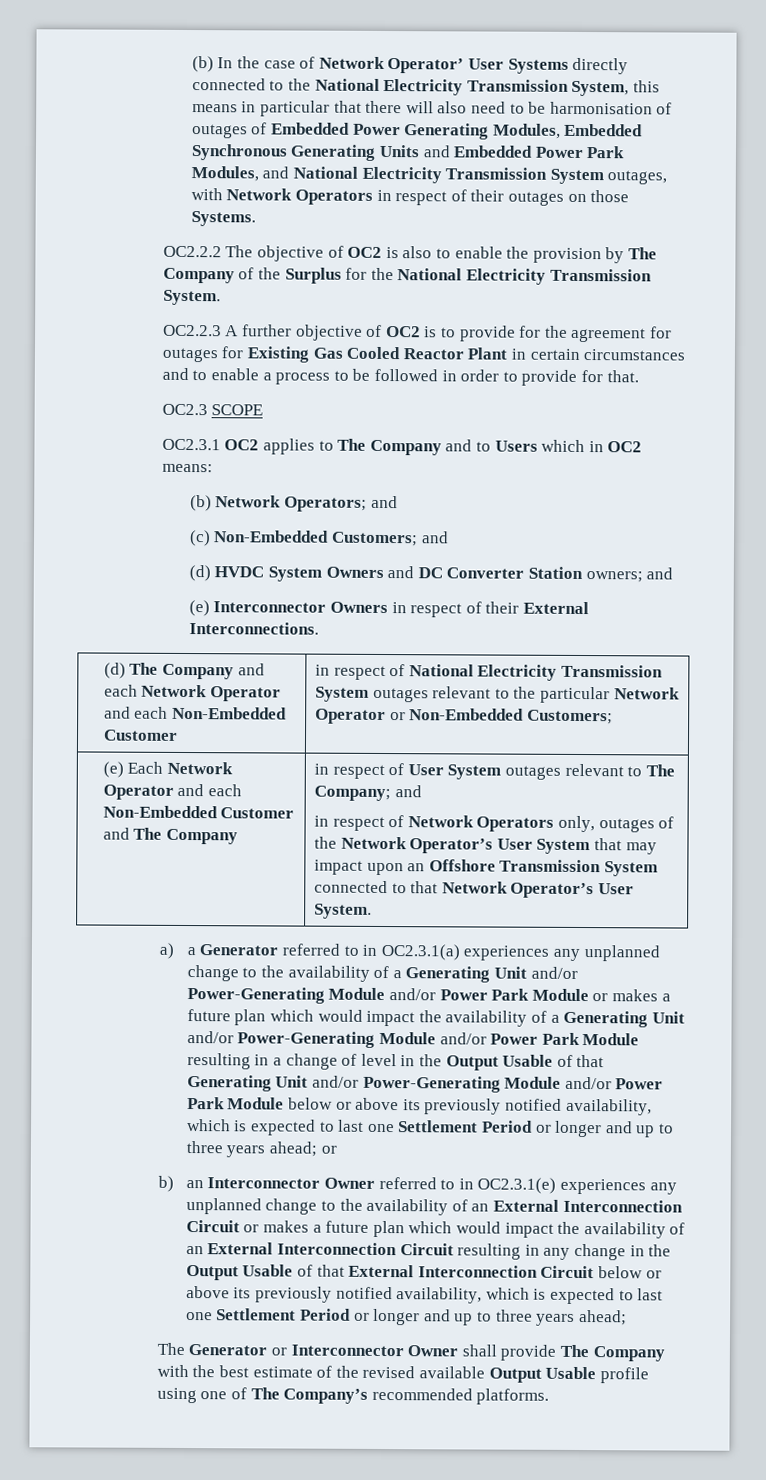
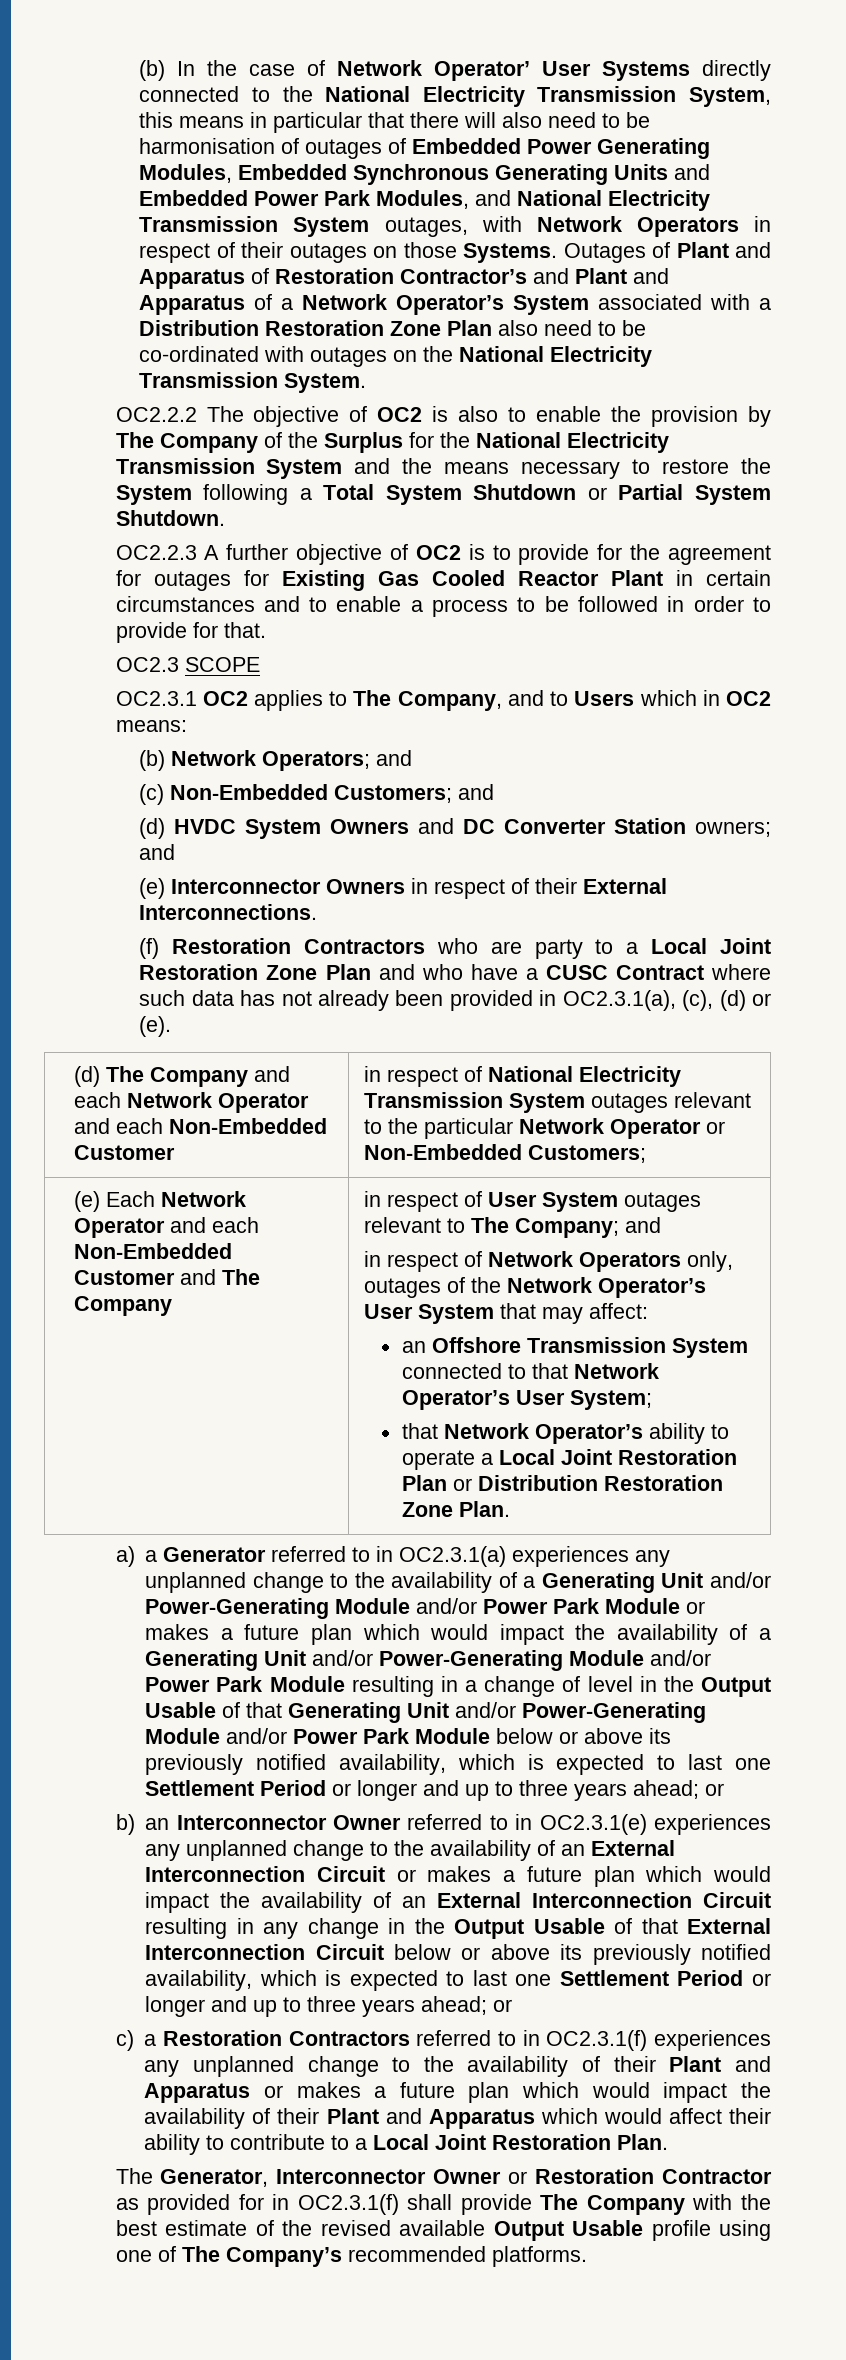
+ Outages of Plant and Apparatus of Restoration Contractor’s and Plant and Apparatus of a Network Operator’s System associated with a Distribution Restoration Zone Plan also need to be co-ordinated with outages on the National Electricity Transmission System.
- OC2.2.2 The objective of OC2 is also to enable the provision by The Company of the Surplus for the National Electricity Transmission System.
+ OC2.2.2 The objective of OC2 is also to enable the provision by The Company of the Surplus for the National Electricity Transmission System and the means necessary to restore the System following a Total System Shutdown or Partial System Shutdown.
- OC2.3.1 OC2 applies to The Company and to Users which in OC2 means:
+ OC2.3.1 OC2 applies to The Company, and to Users which in OC2 means:
+ (f) Restoration Contractors who are party to a Local Joint Restoration Zone Plan and who have a CUSC Contract where such data has not already been provided in OC2.3.1(a), (c), (d) or (e).
- in respect of Network Operators only, outages of the Network Operator’s User System that may impact upon an Offshore Transmission System connected to that Network Operator’s User System.
+ in respect of Network Operators only, outages of the Network Operator’s User System that may affect:
+ an Offshore Transmission System connected to that Network Operator’s User System;
+ that Network Operator’s ability to operate a Local Joint Restoration Plan or Distribution Restoration Zone Plan.
- b) an Interconnector Owner referred to in OC2.3.1(e) experiences any unplanned change to the availability of an External Interconnection Circuit or makes a future plan which would impact the availability of an External Interconnection Circuit resulting in any change in the Output Usable of that External Interconnection Circuit below or above its previously notified availability, which is expected to last one Settlement Period or longer and up to three years ahead;
- The Generator or Interconnector Owner shall provide The Company with the best estimate of the revised available Output Usable profile using one of The Company’s recommended platforms.
+ b) an Interconnector Owner referred to in OC2.3.1(e) experiences any unplanned change to the availability of an External Interconnection Circuit or makes a future plan which would impact the availability of an External Interconnection Circuit resulting in any change in the Output Usable of that External Interconnection Circuit below or above its previously notified availability, which is expected to last one Settlement Period or longer and up to three years ahead; or
+ c) a Restoration Contractors referred to in OC2.3.1(f) experiences any unplanned change to the availability of their Plant and Apparatus or makes a future plan which would impact the availability of their Plant and Apparatus which would affect their ability to contribute to a Local Joint Restoration Plan.
+ The Generator, Interconnector Owner or Restoration Contractor as provided for in OC2.3.1(f) shall provide The Company with the best estimate of the revised available Output Usable profile using one of The Company’s recommended platforms.

